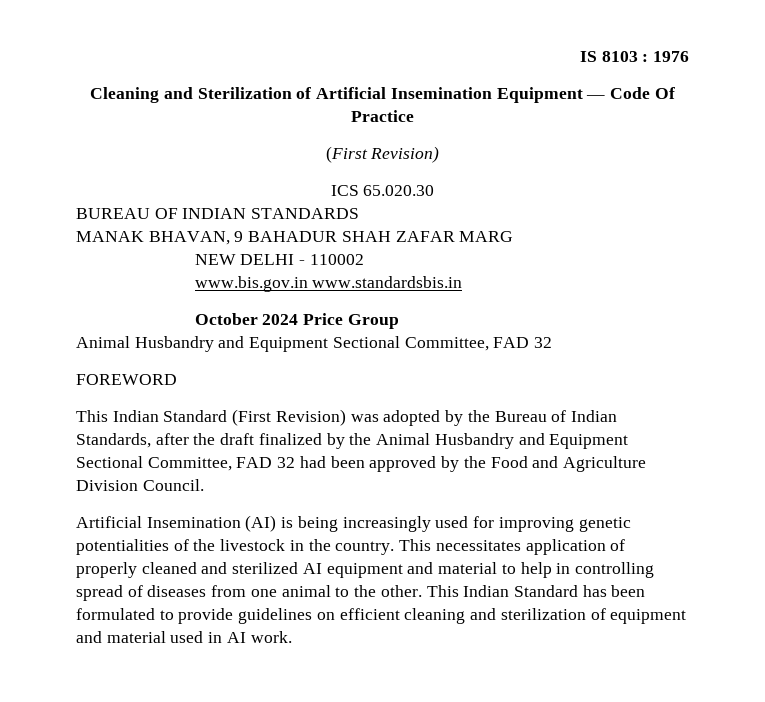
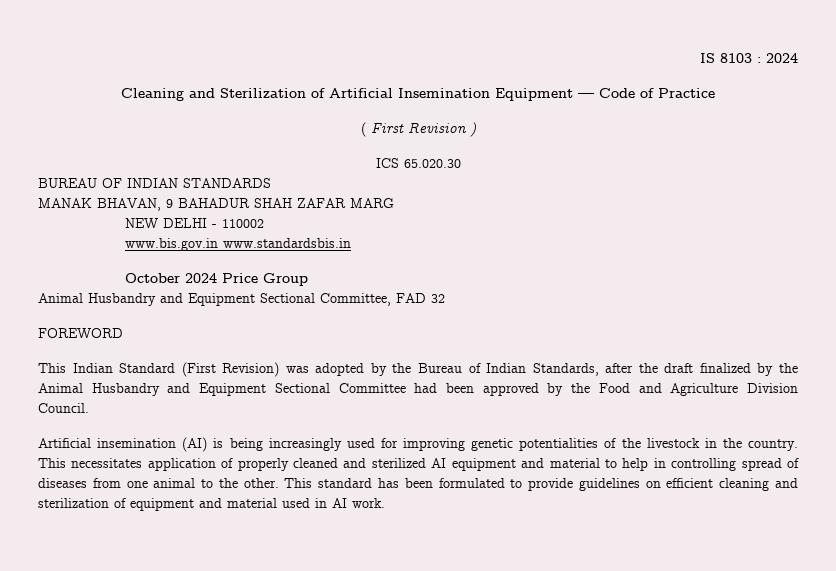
- IS 8103 : 1976
+ IS 8103 : 2024
- Cleaning and Sterilization of Artificial Insemination Equipment — Code Of Practice
- (First Revision)
+ Cleaning and Sterilization of Artificial Insemination Equipment — Code of Practice
+ ( First Revision )
- This Indian Standard (First Revision) was adopted by the Bureau of Indian Standards, after the draft finalized by the Animal Husbandry and Equipment Sectional Committee, FAD 32 had been approved by the Food and Agriculture Division Council.
+ This Indian Standard (First Revision) was adopted by the Bureau of Indian Standards, after the draft finalized by the Animal Husbandry and Equipment Sectional Committee had been approved by the Food and Agriculture Division Council.
- Artificial Insemination (AI) is being increasingly used for improving genetic potentialities of the livestock in the country.
+ Artificial insemination (AI) is being increasingly used for improving genetic potentialities of the livestock in the country.
- This Indian Standard has been formulated to provide guidelines on efficient cleaning and sterilization of equipment and material used in AI work.
+ This standard has been formulated to provide guidelines on efficient cleaning and sterilization of equipment and material used in AI work.

